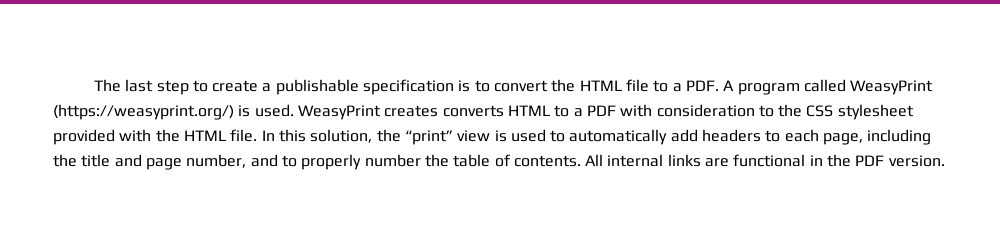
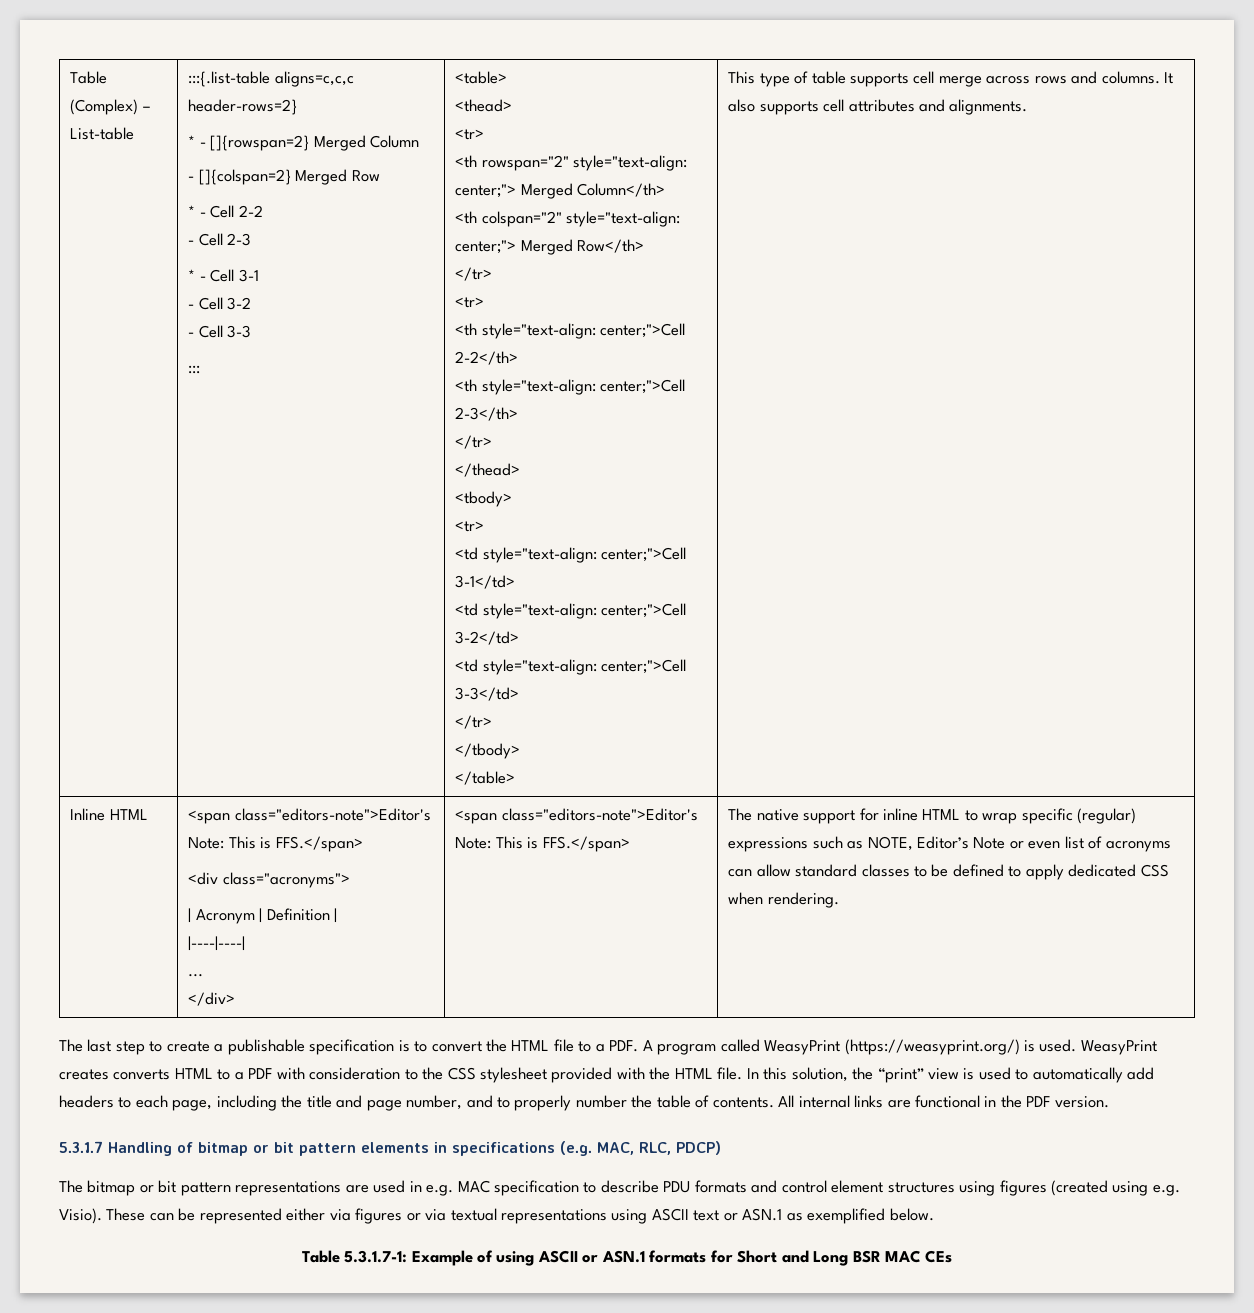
+ Table (Complex) – List-table | :::{.list-table aligns=c,c,c header-rows=2}
+ * - []{rowspan=2} Merged Column
+ - []{colspan=2} Merged Row
+ * - Cell 2-2
+ - Cell 2-3
+ * - Cell 3-1
+ - Cell 3-2
+ - Cell 3-3
+ ::: | <table>
+ <thead>
+ <tr>
+ <th rowspan="2" style="text-align: center;"> Merged Column</th>
+ <th colspan="2" style="text-align: center;"> Merged Row</th>
+ </tr>
+ <tr>
+ <th style="text-align: center;">Cell 2-2</th>
+ <th style="text-align: center;">Cell 2-3</th>
+ </tr>
+ </thead>
+ <tbody>
+ <tr>
+ <td style="text-align: center;">Cell 3-1</td>
+ <td style="text-align: center;">Cell 3-2</td>
+ <td style="text-align: center;">Cell 3-3</td>
+ </tr>
+ </tbody>
+ </table> | This type of table supports cell merge across rows and columns. It also supports cell attributes and alignments.
+ Inline HTML | <span class="editors-note">Editor's Note: This is FFS.</span>
+ <div class="acronyms">
+ | Acronym | Definition |
+ |----|----|
+ ...
+ </div> | <span class="editors-note">Editor's Note: This is FFS.</span> | The native support for inline HTML to wrap specific (regular) expressions such as NOTE, Editor’s Note or even list of acronyms can allow standard classes to be defined to apply dedicated CSS when rendering.
+ 5.3.1.7 Handling of bitmap or bit pattern elements in specifications (e.g. MAC, RLC, PDCP)
+ The bitmap or bit pattern representations are used in e.g. MAC specification to describe PDU formats and control element structures using figures (created using e.g. Visio). These can be represented either via figures or via textual representations using ASCII text or ASN.1 as exemplified below.
+ Table 5.3.1.7-1: Example of using ASCII or ASN.1 formats for Short and Long BSR MAC CEs

